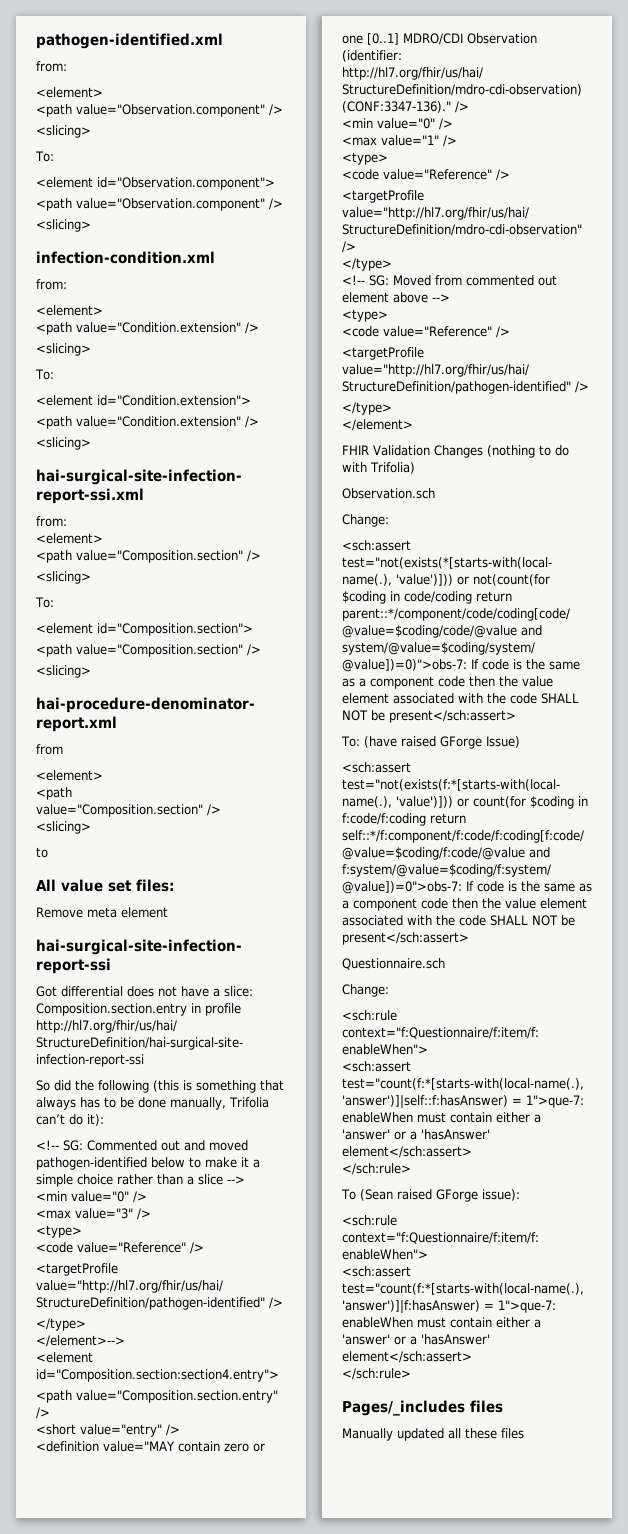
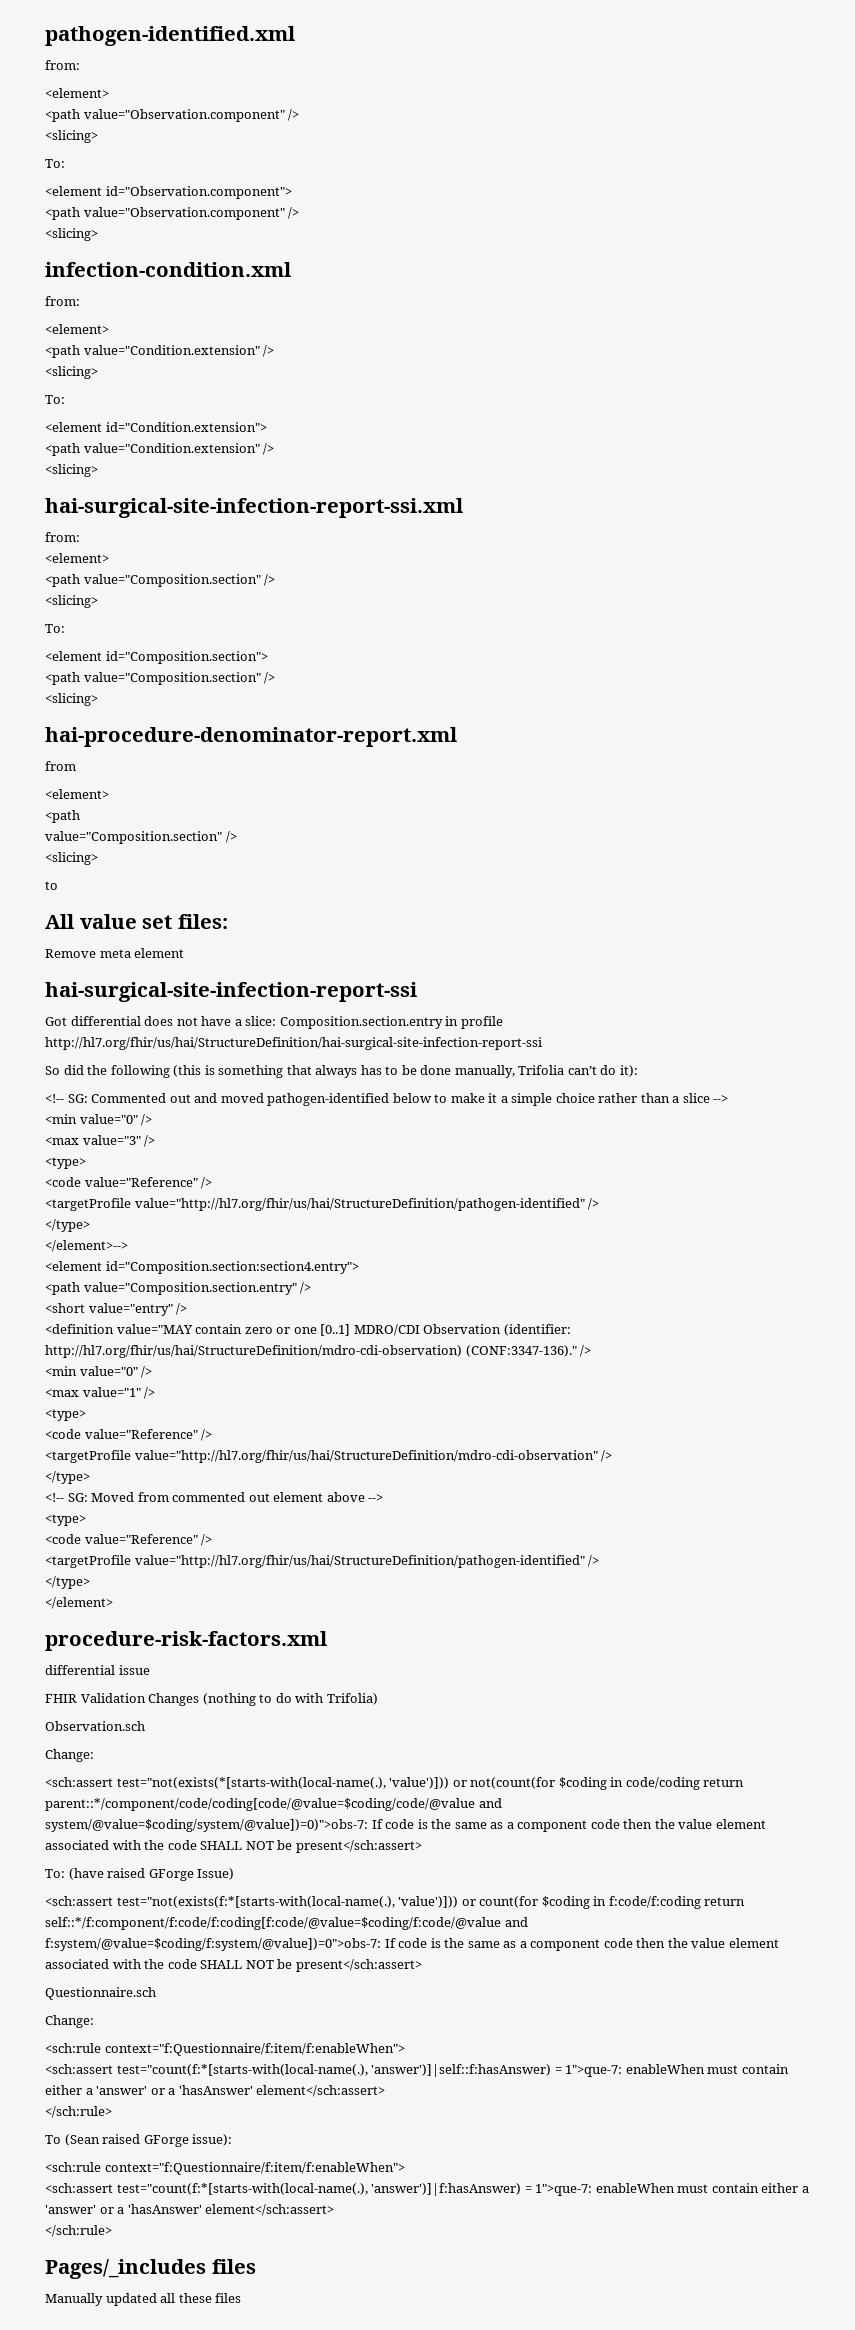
+ procedure-risk-factors.xml
+ differential issue

